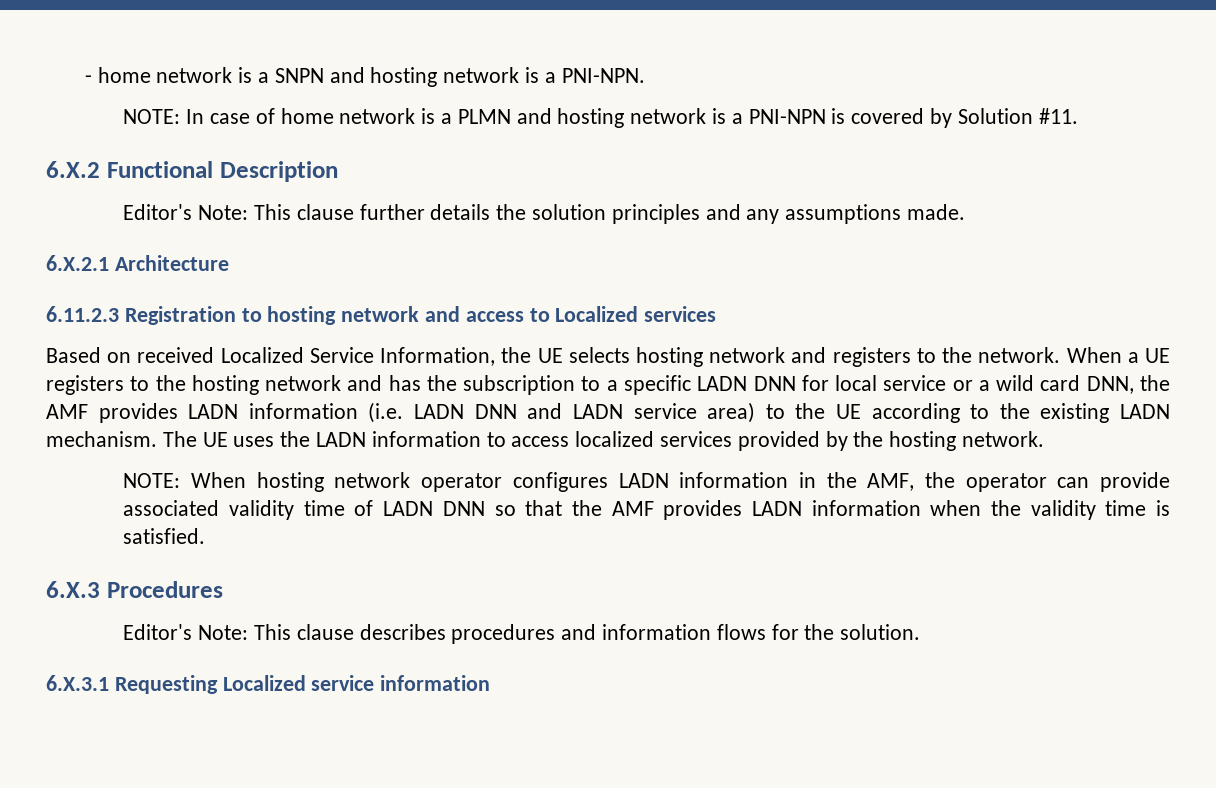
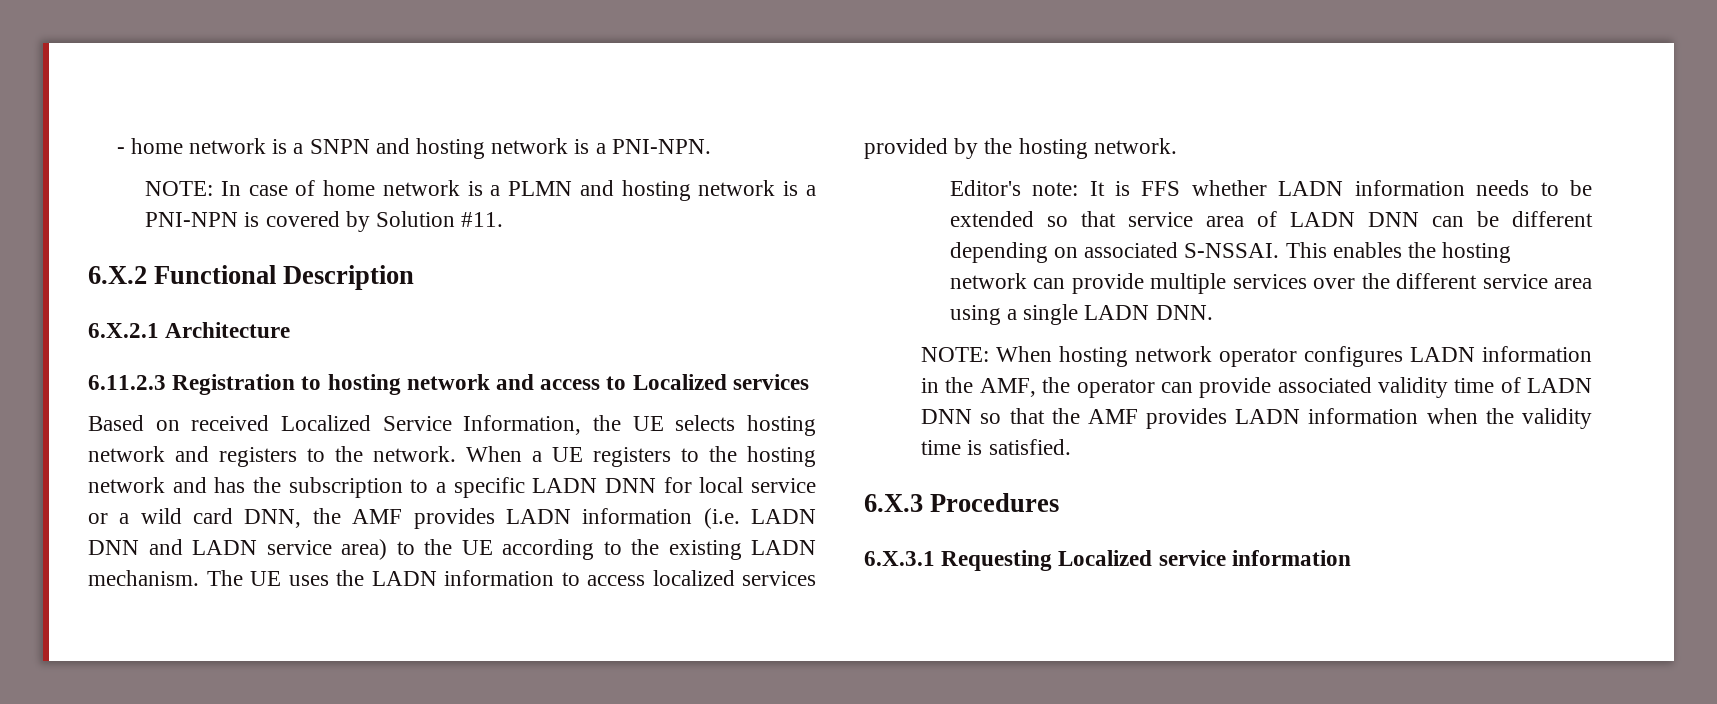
- Editor's Note: This clause further details the solution principles and any assumptions made.
+ Editor's note: It is FFS whether LADN information needs to be extended so that service area of LADN DNN can be different depending on associated S-NSSAI. This enables the hosting network can provide multiple services over the different service area using a single LADN DNN.
- Editor's Note: This clause describes procedures and information flows for the solution.

